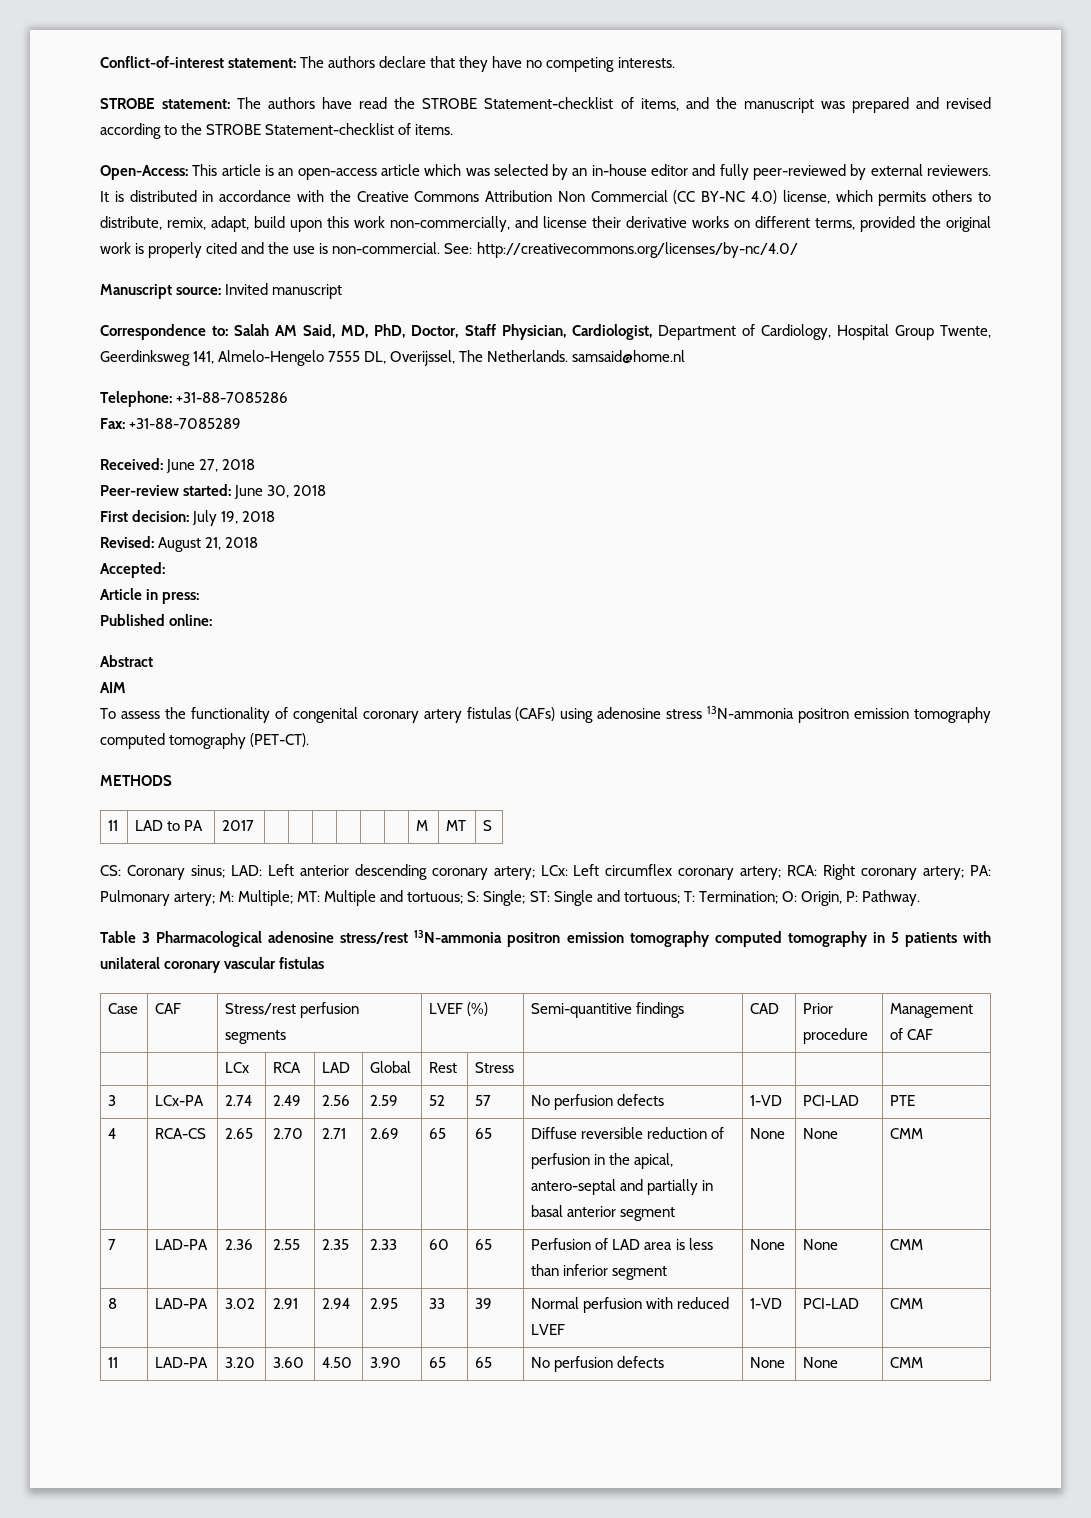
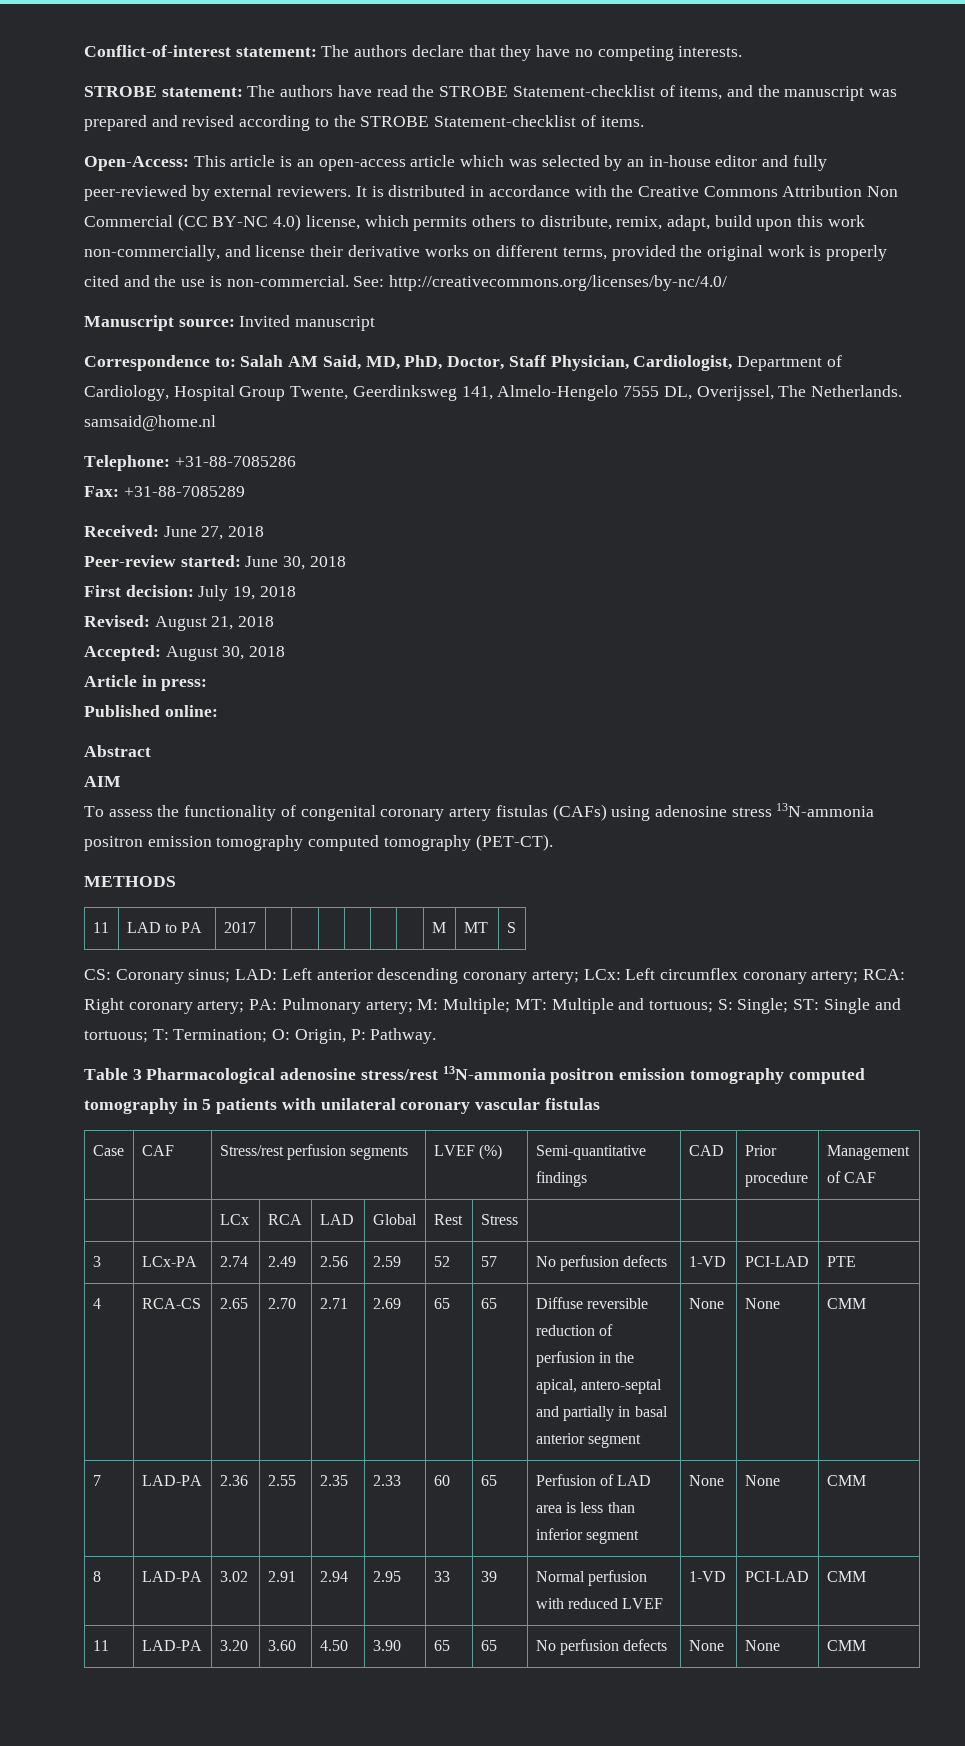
- Accepted:
+ Accepted: August 30, 2018
- Case | CAF | Stress/rest perfusion segments | LVEF (%) | Semi-quantitive findings | CAD | Prior procedure | Management of CAF
+ Case | CAF | Stress/rest perfusion segments | LVEF (%) | Semi-quantitative findings | CAD | Prior procedure | Management of CAF

